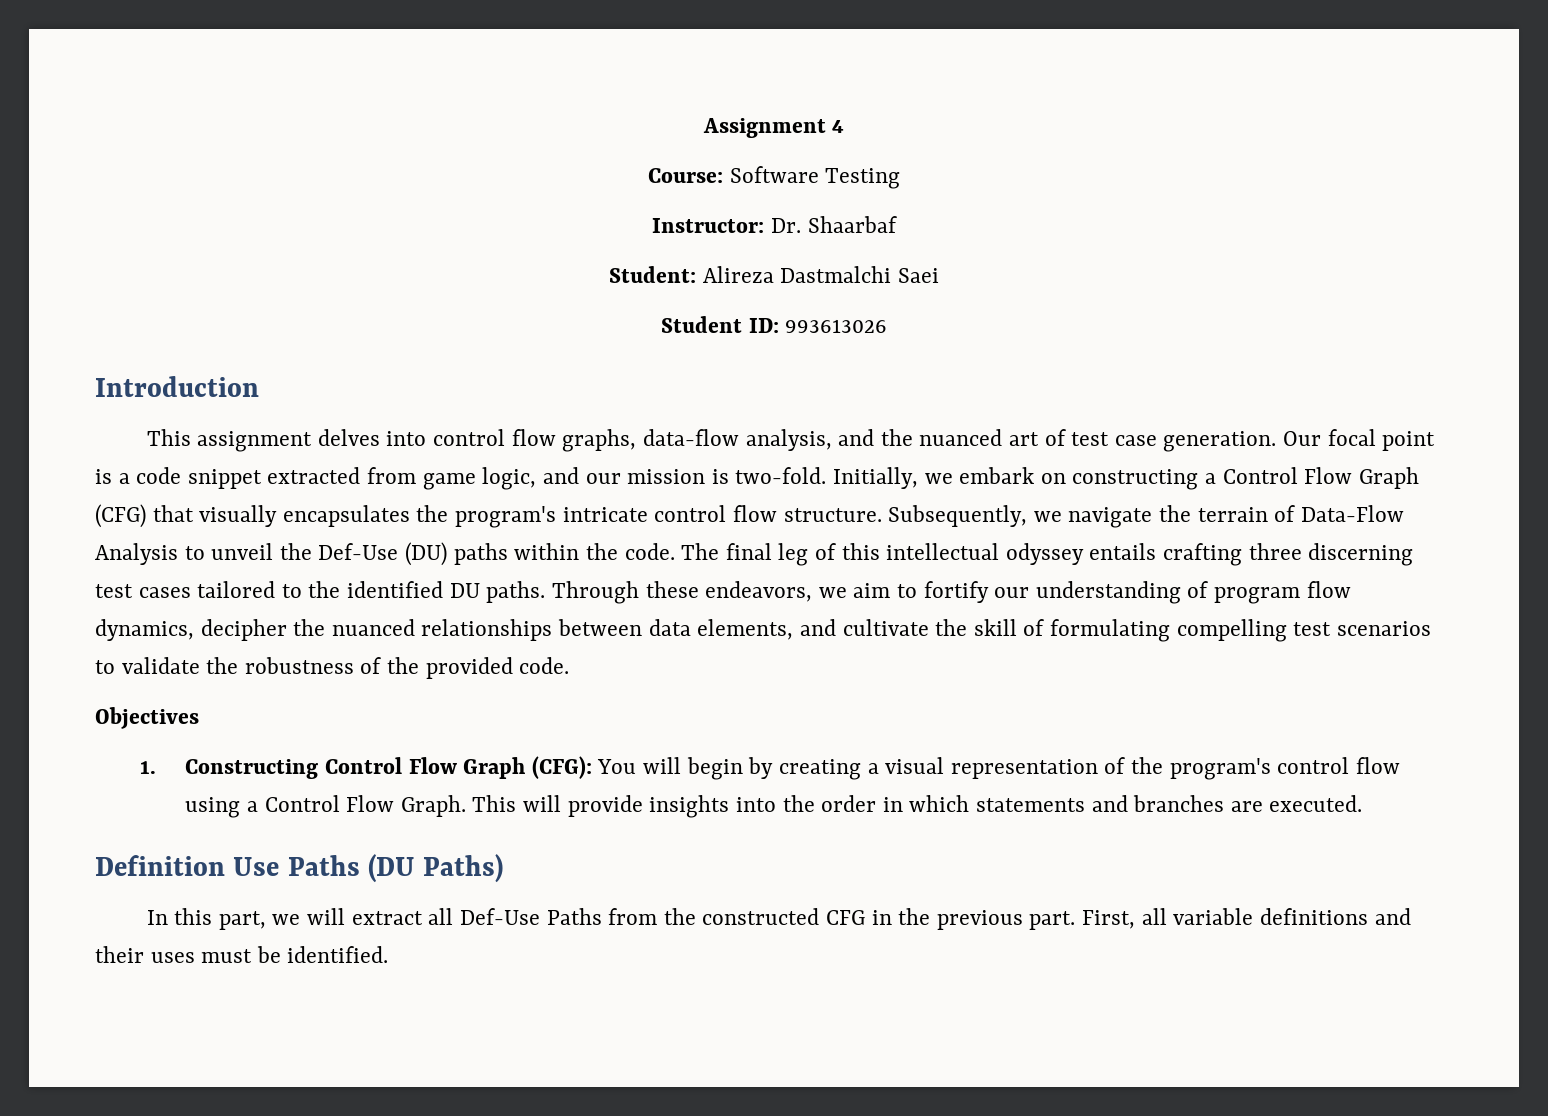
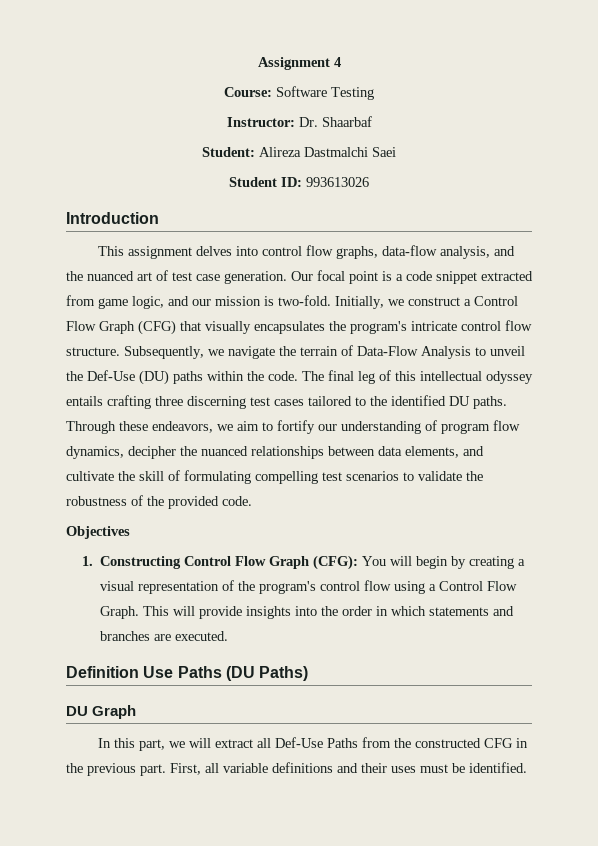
- Initially, we embark on constructing a Control Flow Graph (CFG) that visually encapsulates the program's intricate control flow structure.
+ Initially, we construct a Control Flow Graph (CFG) that visually encapsulates the program's intricate control flow structure.
+ DU Graph

